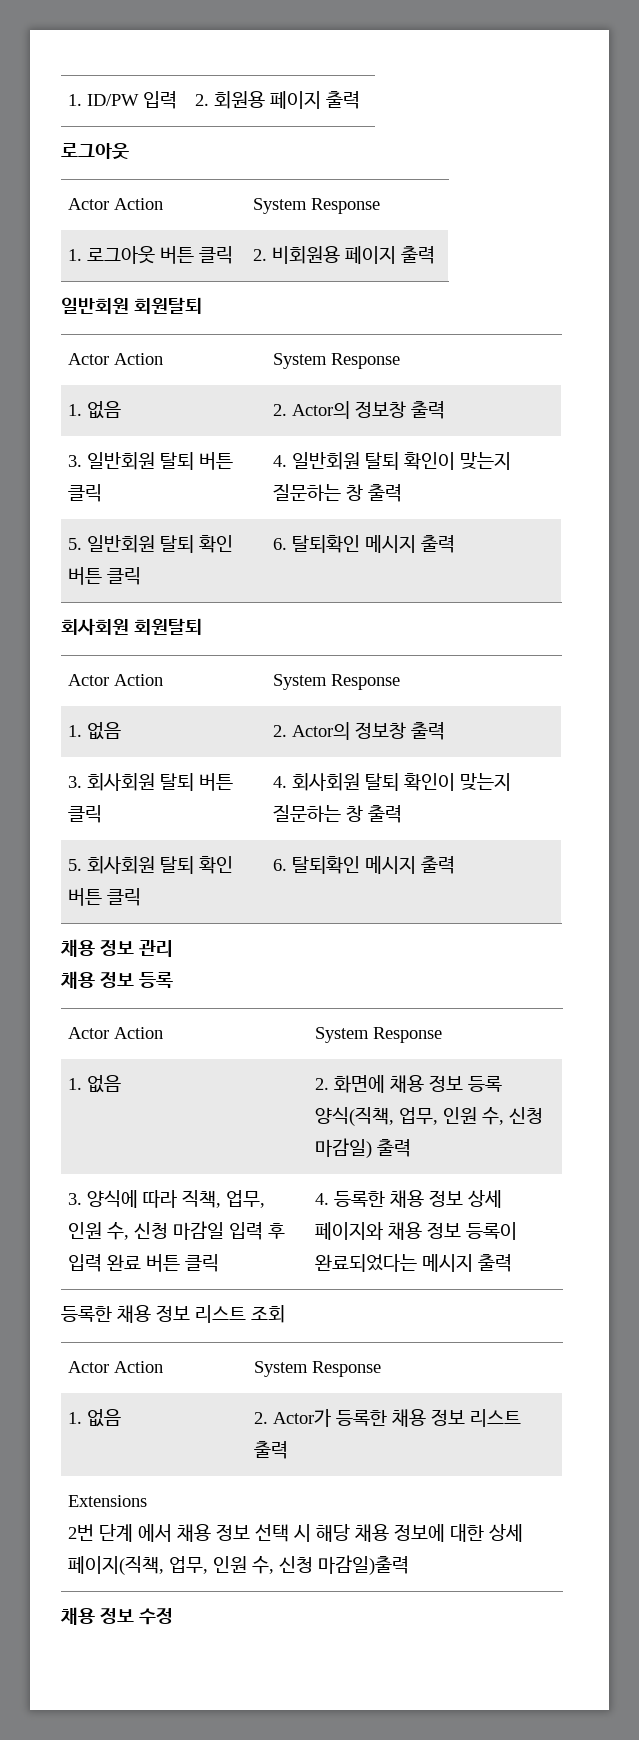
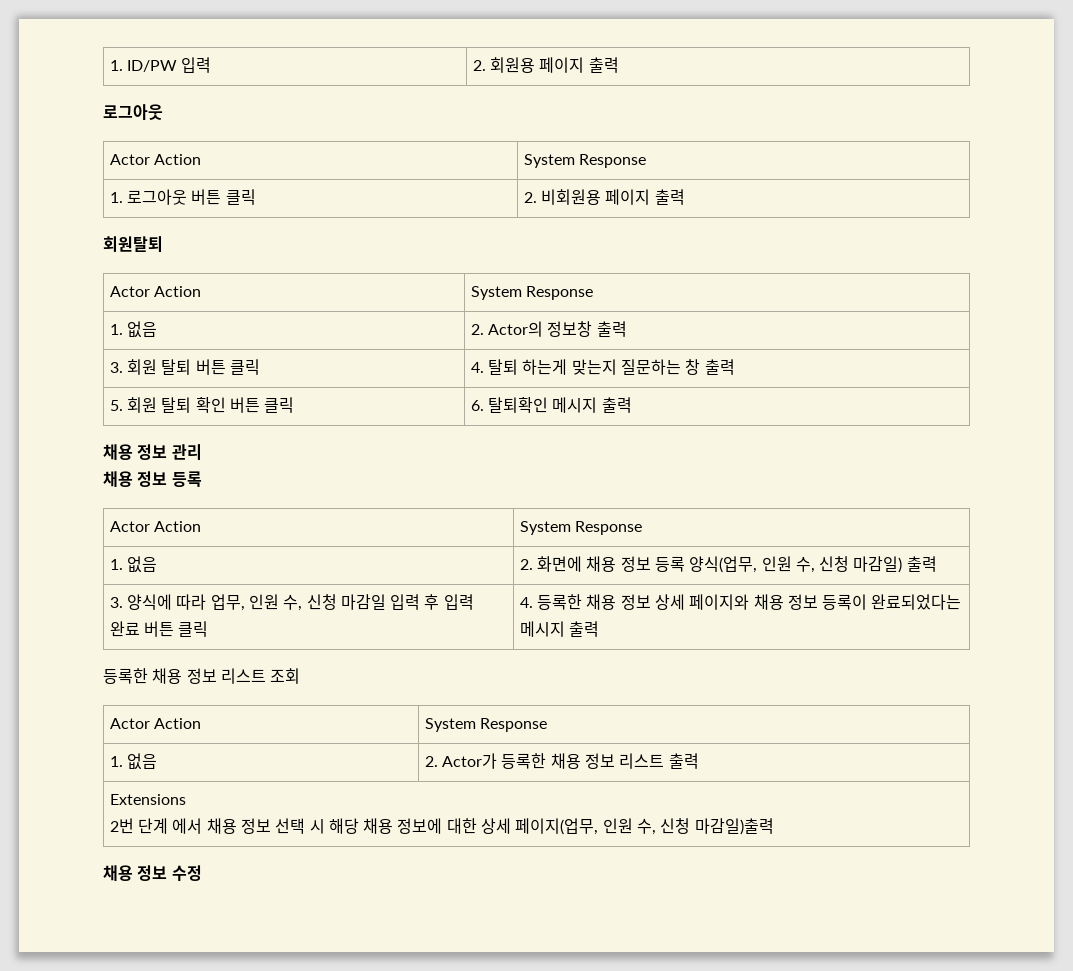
- 일반회원 회원탈퇴
+ 회원탈퇴
- 3. 일반회원 탈퇴 버튼 클릭 | 4. 일반회원 탈퇴 확인이 맞는지 질문하는 창 출력
- 5. 일반회원 탈퇴 확인 버튼 클릭 | 6. 탈퇴확인 메시지 출력
- 회사회원 회원탈퇴
- Actor Action | System Response
- 1. 없음 | 2. Actor의 정보창 출력
- 3. 회사회원 탈퇴 버튼 클릭 | 4. 회사회원 탈퇴 확인이 맞는지 질문하는 창 출력
- 5. 회사회원 탈퇴 확인 버튼 클릭 | 6. 탈퇴확인 메시지 출력
+ 3. 회원 탈퇴 버튼 클릭 | 4. 탈퇴 하는게 맞는지 질문하는 창 출력
+ 5. 회원 탈퇴 확인 버튼 클릭 | 6. 탈퇴확인 메시지 출력
- 1. 없음 | 2. 화면에 채용 정보 등록 양식(직책, 업무, 인원 수, 신청 마감일) 출력
+ 1. 없음 | 2. 화면에 채용 정보 등록 양식(업무, 인원 수, 신청 마감일) 출력
- 3. 양식에 따라 직책, 업무, 인원 수, 신청 마감일 입력 후 입력 완료 버튼 클릭 | 4. 등록한 채용 정보 상세 페이지와 채용 정보 등록이 완료되었다는 메시지 출력
+ 3. 양식에 따라 업무, 인원 수, 신청 마감일 입력 후 입력 완료 버튼 클릭 | 4. 등록한 채용 정보 상세 페이지와 채용 정보 등록이 완료되었다는 메시지 출력
  Extensions
- 2번 단계 에서 채용 정보 선택 시 해당 채용 정보에 대한 상세 페이지(직책, 업무, 인원 수, 신청 마감일)출력
+ 2번 단계 에서 채용 정보 선택 시 해당 채용 정보에 대한 상세 페이지(업무, 인원 수, 신청 마감일)출력

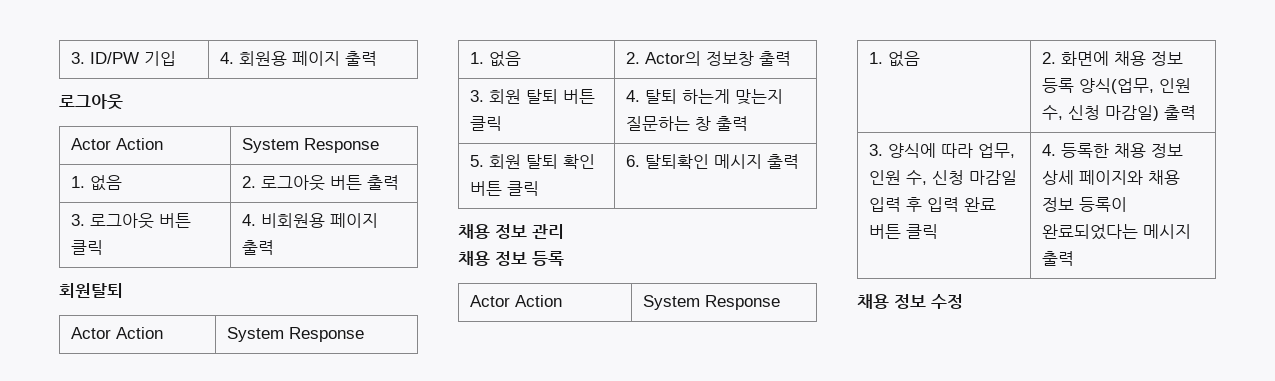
- 1. ID/PW 입력 | 2. 회원용 페이지 출력
+ 3. ID/PW 기입 | 4. 회원용 페이지 출력
- 1. 로그아웃 버튼 클릭 | 2. 비회원용 페이지 출력
+ 1. 없음 | 2. 로그아웃 버튼 출력
+ 3. 로그아웃 버튼 클릭 | 4. 비회원용 페이지 출력
- 등록한 채용 정보 리스트 조회
- Actor Action | System Response
- 1. 없음 | 2. Actor가 등록한 채용 정보 리스트 출력
- Extensions
- 2번 단계 에서 채용 정보 선택 시 해당 채용 정보에 대한 상세 페이지(업무, 인원 수, 신청 마감일)출력

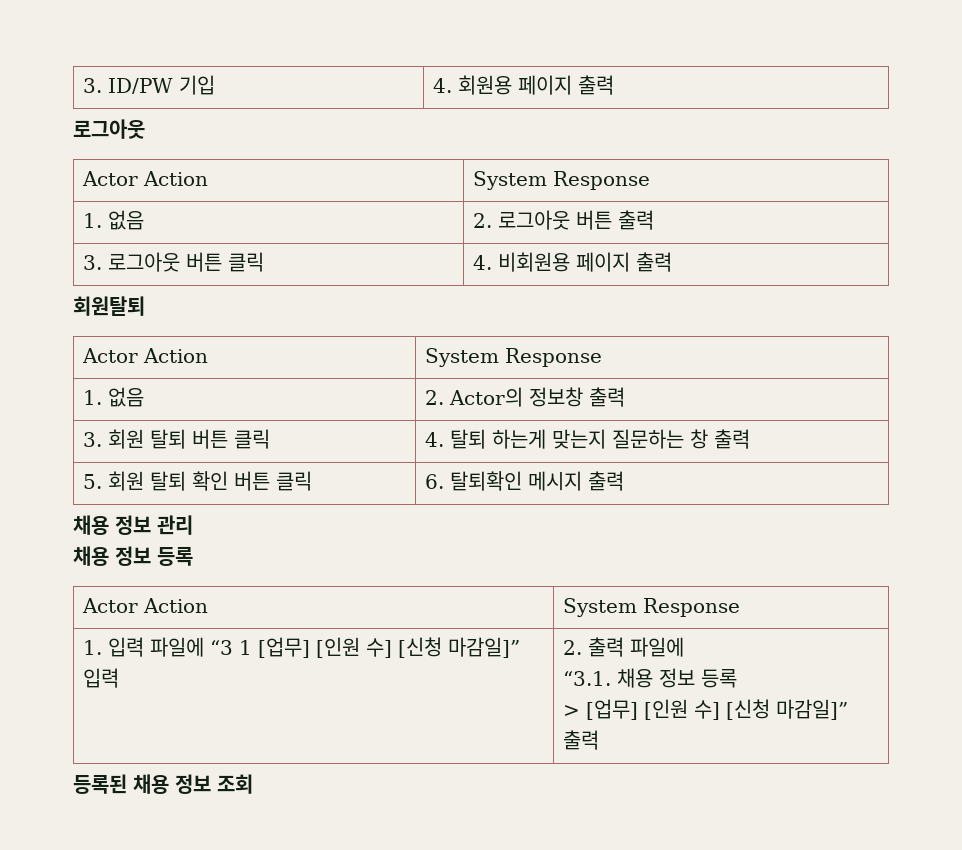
- 1. 없음 | 2. 화면에 채용 정보 등록 양식(업무, 인원 수, 신청 마감일) 출력
- 3. 양식에 따라 업무, 인원 수, 신청 마감일 입력 후 입력 완료 버튼 클릭 | 4. 등록한 채용 정보 상세 페이지와 채용 정보 등록이 완료되었다는 메시지 출력
- 채용 정보 수정
+ 1. 입력 파일에 “3 1 [업무] [인원 수] [신청 마감일]” 입력 | 2. 출력 파일에
+ “3.1. 채용 정보 등록
+ > [업무] [인원 수] [신청 마감일]” 출력
+ 등록된 채용 정보 조회

